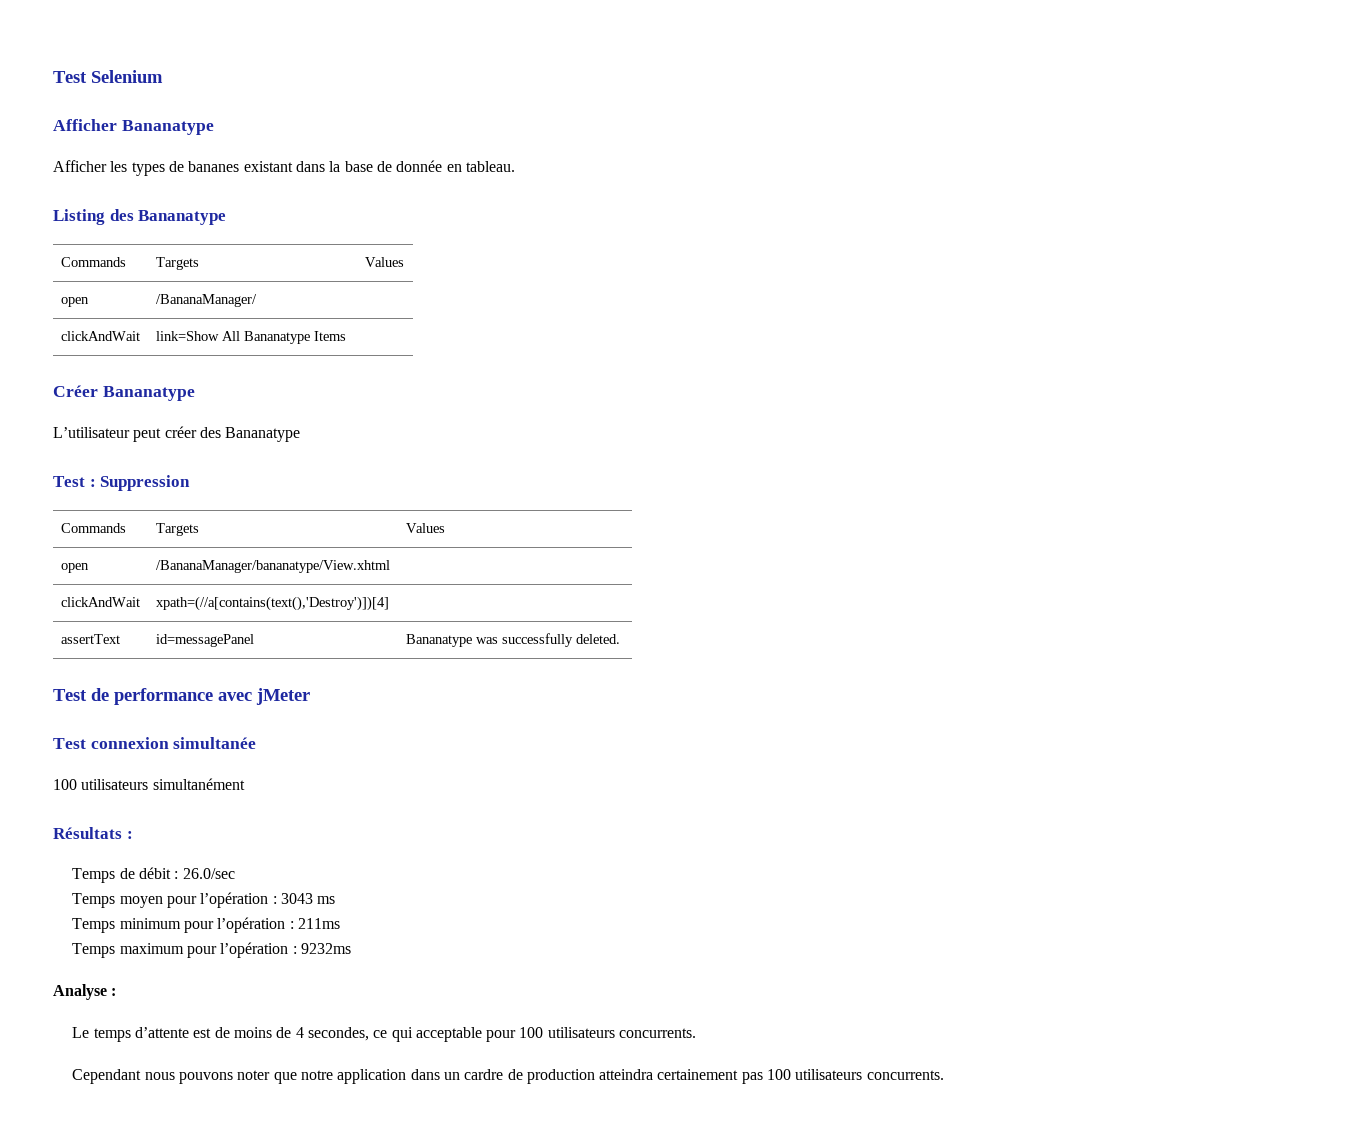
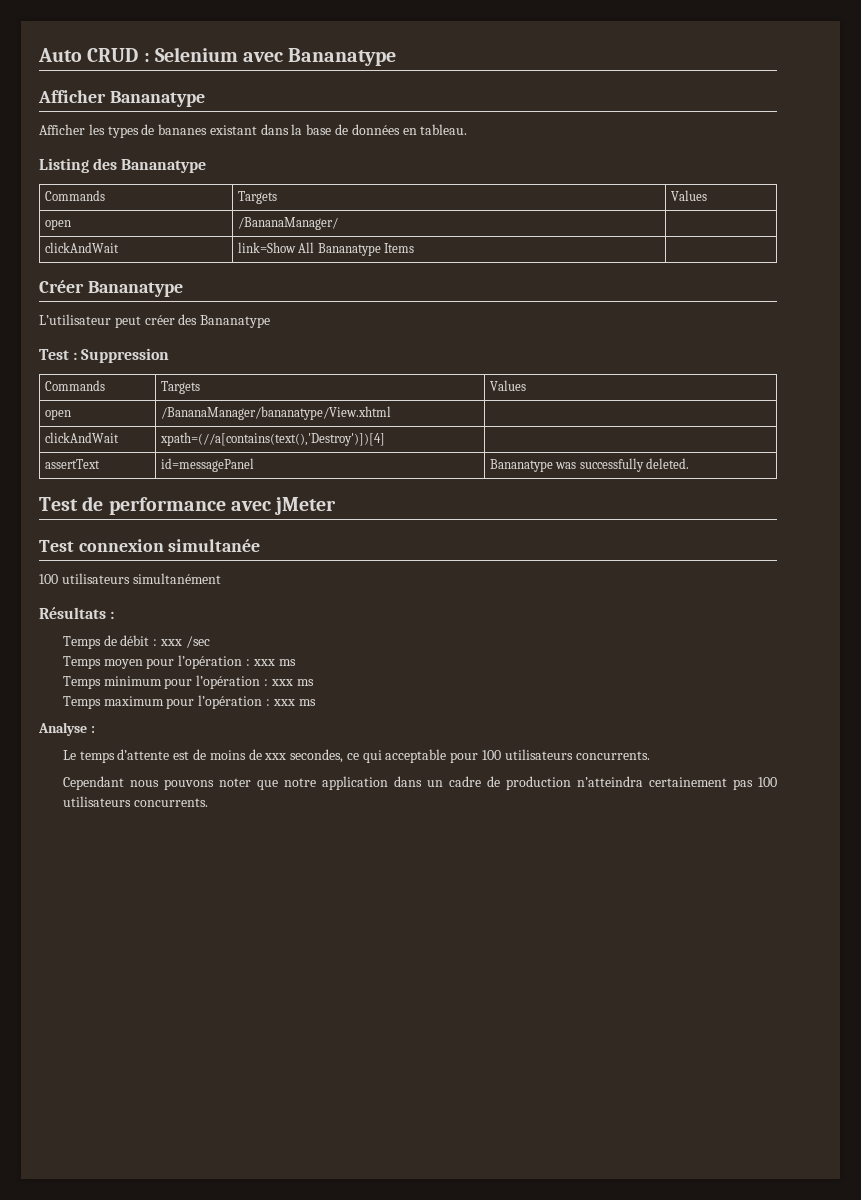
- Test Selenium
+ Auto CRUD : Selenium avec Bananatype
- Afficher les types de bananes existant dans la base de donnée en tableau.
+ Afficher les types de bananes existant dans la base de données en tableau.
- Temps de débit : 26.0/sec
+ Temps de débit : xxx /sec
- Temps moyen pour l’opération : 3043 ms
+ Temps moyen pour l’opération : xxx ms
- Temps minimum pour l’opération : 211ms
+ Temps minimum pour l’opération : xxx ms
- Temps maximum pour l’opération : 9232ms
+ Temps maximum pour l’opération : xxx ms
- Le temps d’attente est de moins de 4 secondes, ce qui acceptable pour 100 utilisateurs concurrents.
+ Le temps d’attente est de moins de xxx secondes, ce qui acceptable pour 100 utilisateurs concurrents.
- Cependant nous pouvons noter que notre application dans un cardre de production atteindra certainement pas 100 utilisateurs concurrents.
+ Cependant nous pouvons noter que notre application dans un cadre de production n’atteindra certainement pas 100 utilisateurs concurrents.

